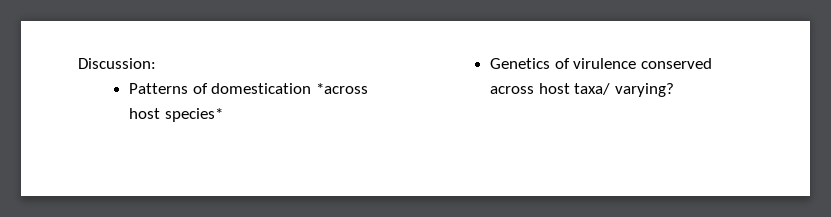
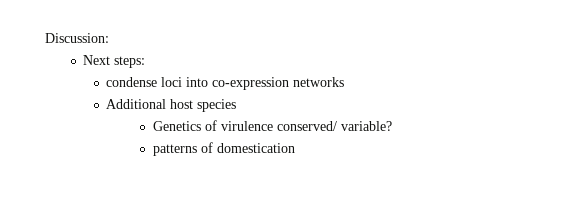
- Patterns of domestication *across host species*
- Genetics of virulence conserved across host taxa/ varying?
+ Next steps:
+ condense loci into co-expression networks
+ Additional host species
+ Genetics of virulence conserved/ variable?
+ patterns of domestication

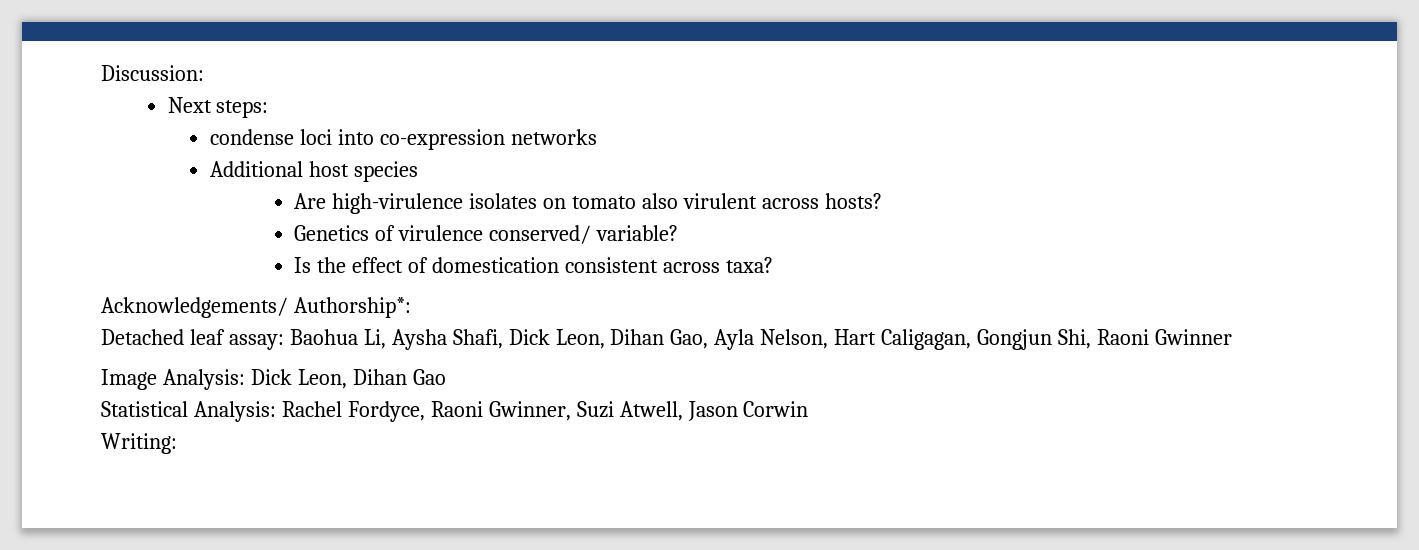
+ Are high-virulence isolates on tomato also virulent across hosts?
- patterns of domestication
+ Is the effect of domestication consistent across taxa?
+ Acknowledgements/ Authorship*:
+ Detached leaf assay: Baohua Li, Aysha Shafi, Dick Leon, Dihan Gao, Ayla Nelson, Hart Caligagan, Gongjun Shi, Raoni Gwinner
+ Image Analysis: Dick Leon, Dihan Gao
+ Statistical Analysis: Rachel Fordyce, Raoni Gwinner, Suzi Atwell, Jason Corwin
+ Writing:

